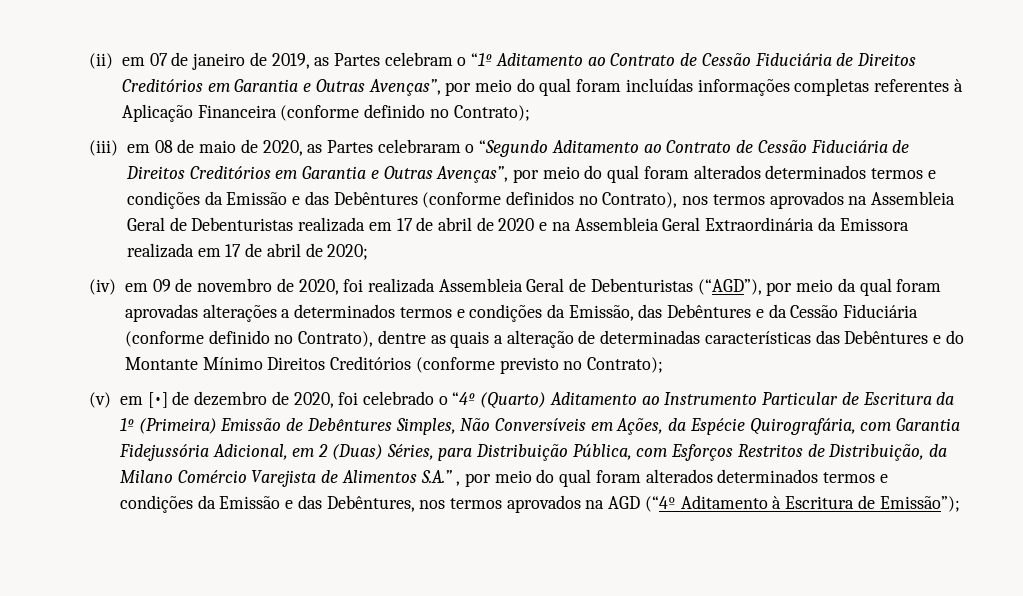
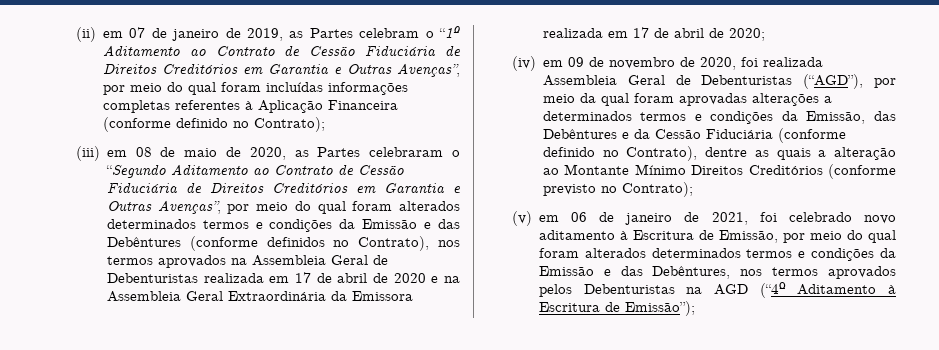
- (iv) em 09 de novembro de 2020, foi realizada Assembleia Geral de Debenturistas (“AGD”), por meio da qual foram aprovadas alterações a determinados termos e condições da Emissão, das Debêntures e da Cessão Fiduciária (conforme definido no Contrato), dentre as quais a alteração de determinadas características das Debêntures e do Montante Mínimo Direitos Creditórios (conforme previsto no Contrato);
+ (iv) em 09 de novembro de 2020, foi realizada Assembleia Geral de Debenturistas (“AGD”), por meio da qual foram aprovadas alterações a determinados termos e condições da Emissão, das Debêntures e da Cessão Fiduciária (conforme definido no Contrato), dentre as quais a alteração ao Montante Mínimo Direitos Creditórios (conforme previsto no Contrato);
- (v) em [•] de dezembro de 2020, foi celebrado o “4º (Quarto) Aditamento ao Instrumento Particular de Escritura da 1º (Primeira) Emissão de Debêntures Simples, Não Conversíveis em Ações, da Espécie Quirografária, com Garantia Fidejussória Adicional, em 2 (Duas) Séries, para Distribuição Pública, com Esforços Restritos de Distribuição, da Milano Comércio Varejista de Alimentos S.A.” , por meio do qual foram alterados determinados termos e condições da Emissão e das Debêntures, nos termos aprovados na AGD (“4º Aditamento à Escritura de Emissão”);
+ (v) em 06 de janeiro de 2021, foi celebrado novo aditamento à Escritura de Emissão, por meio do qual foram alterados determinados termos e condições da Emissão e das Debêntures, nos termos aprovados pelos Debenturistas na AGD (“4º Aditamento à Escritura de Emissão”);

